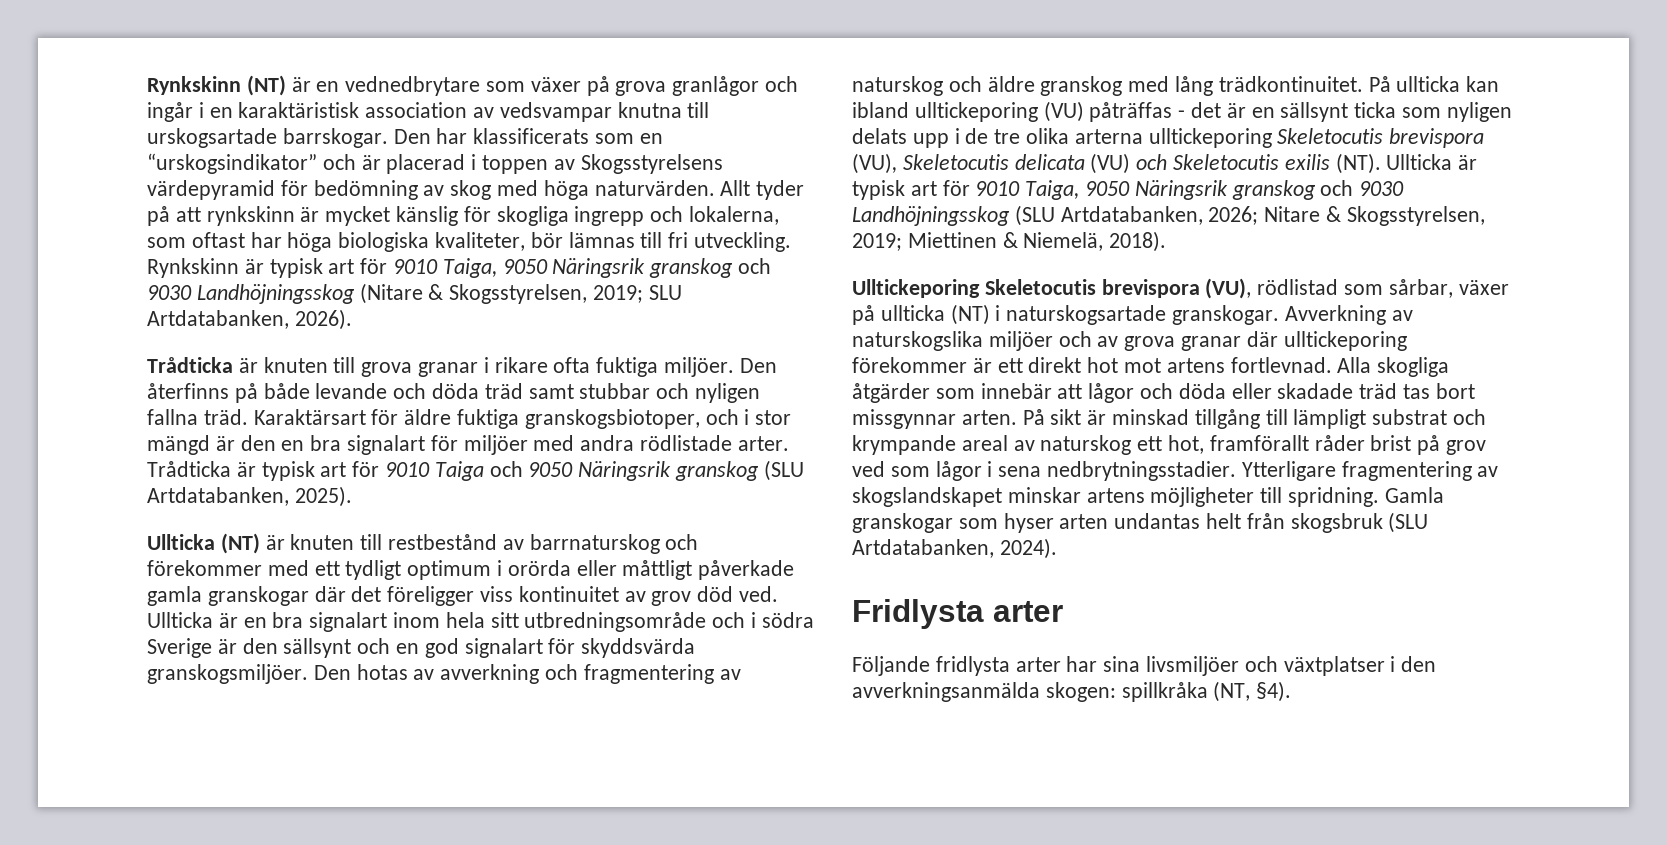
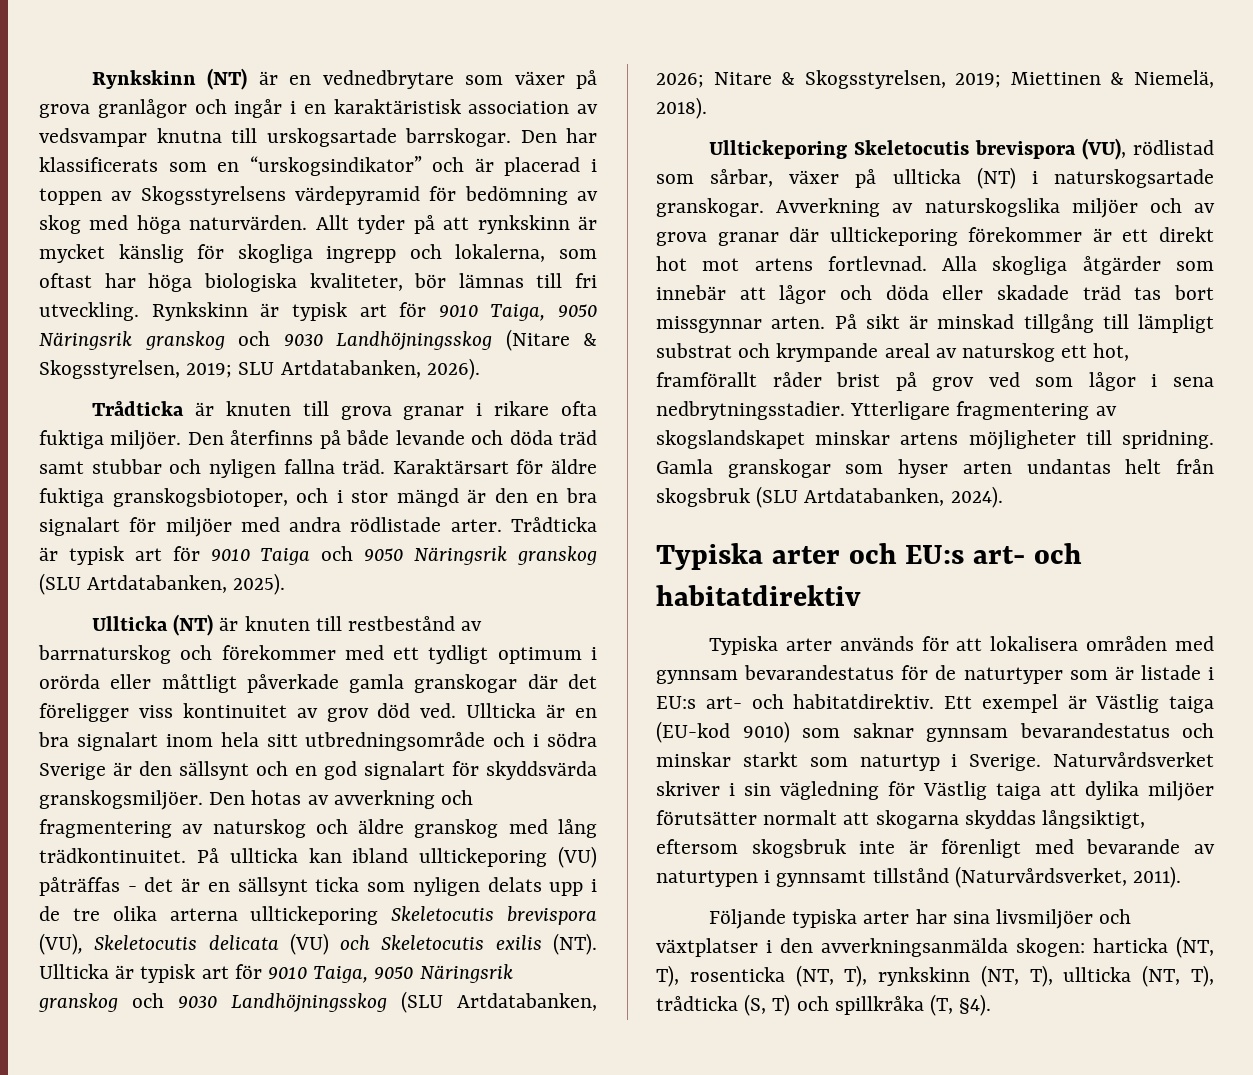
- Fridlysta arter
+ Typiska arter och EU:s art- och habitatdirektiv
+ Typiska arter används för att lokalisera områden med gynnsam bevarandestatus för de naturtyper som är listade i EU:s art- och habitatdirektiv. Ett exempel är Västlig taiga (EU-kod 9010) som saknar gynnsam bevarandestatus och minskar starkt som naturtyp i Sverige. Naturvårdsverket skriver i sin vägledning för Västlig taiga att dylika miljöer förutsätter normalt att skogarna skyddas långsiktigt, eftersom skogsbruk inte är förenligt med bevarande av naturtypen i gynnsamt tillstånd (Naturvårdsverket, 2011).
- Följande fridlysta arter har sina livsmiljöer och växtplatser i den avverkningsanmälda skogen: spillkråka (NT, §4).
+ Följande typiska arter har sina livsmiljöer och växtplatser i den avverkningsanmälda skogen: harticka (NT, T), rosenticka (NT, T), rynkskinn (NT, T), ullticka (NT, T), trådticka (S, T) och spillkråka (T, §4).

